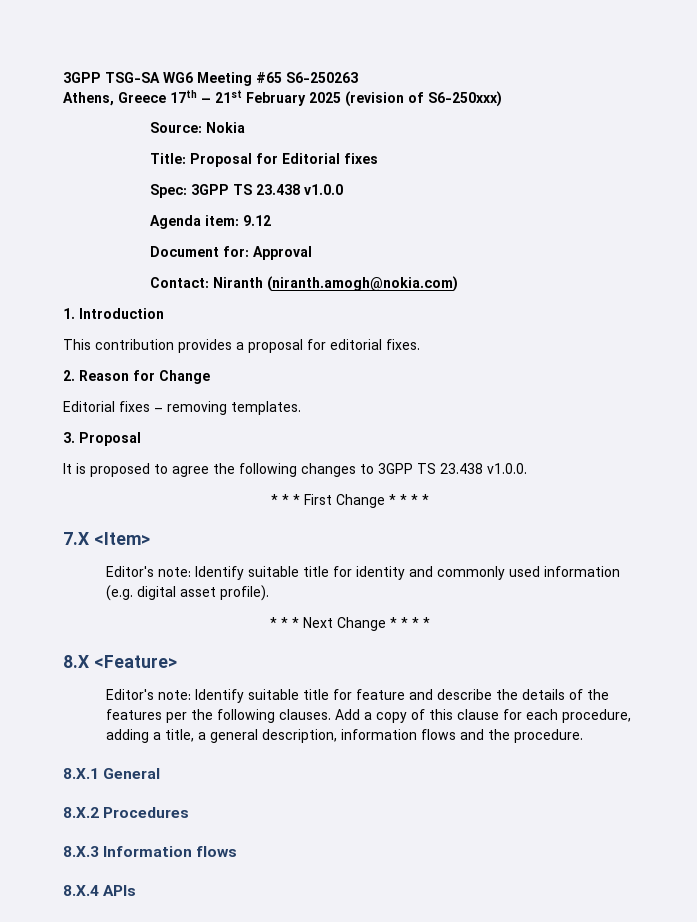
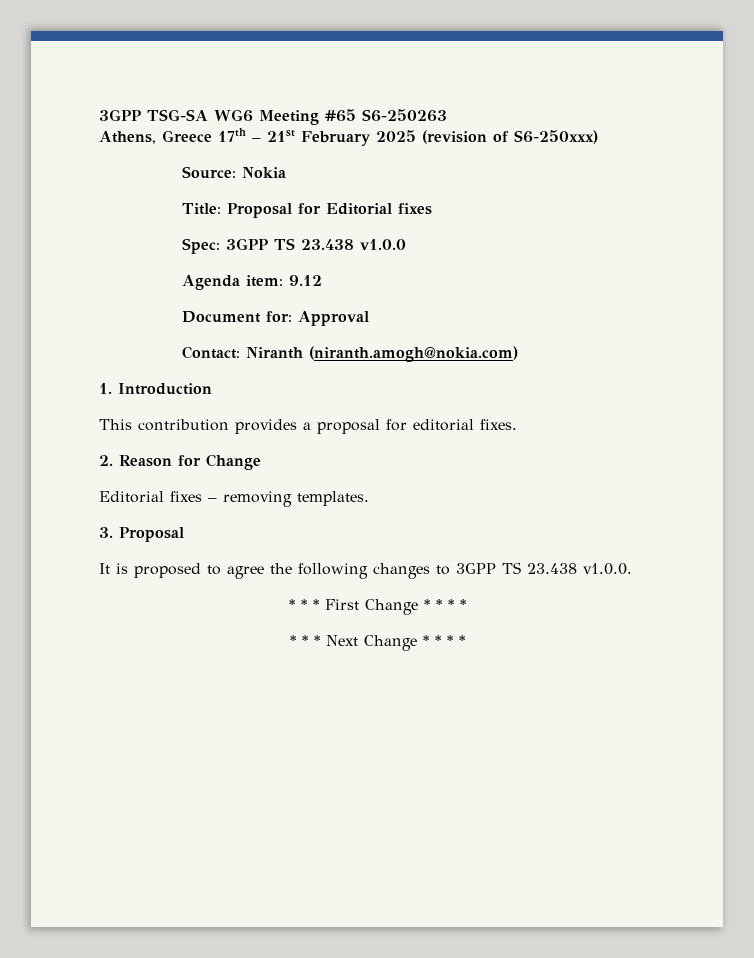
- 7.X <Item>
- Editor's note: Identify suitable title for identity and commonly used information (e.g. digital asset profile).
- 8.X <Feature>
- Editor's note: Identify suitable title for feature and describe the details of the features per the following clauses. Add a copy of this clause for each procedure, adding a title, a general description, information flows and the procedure.
- 8.X.1 General
- 8.X.2 Procedures
- 8.X.3 Information flows
- 8.X.4 APIs

